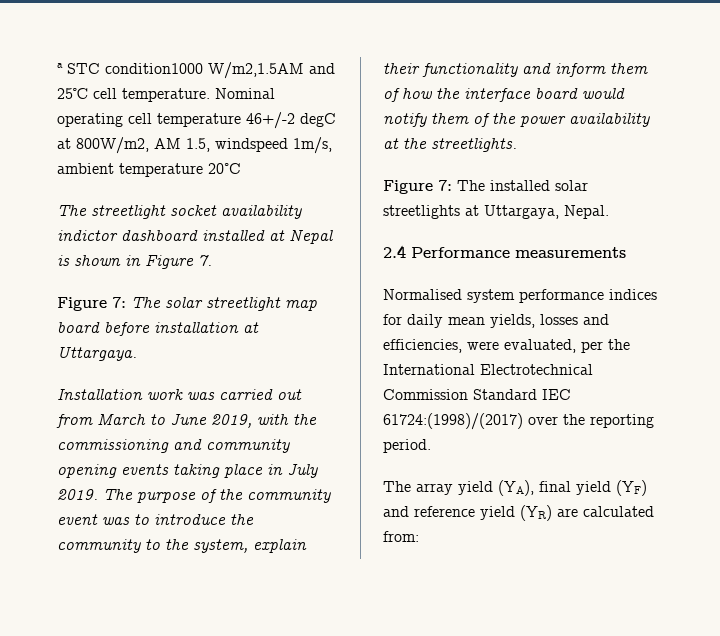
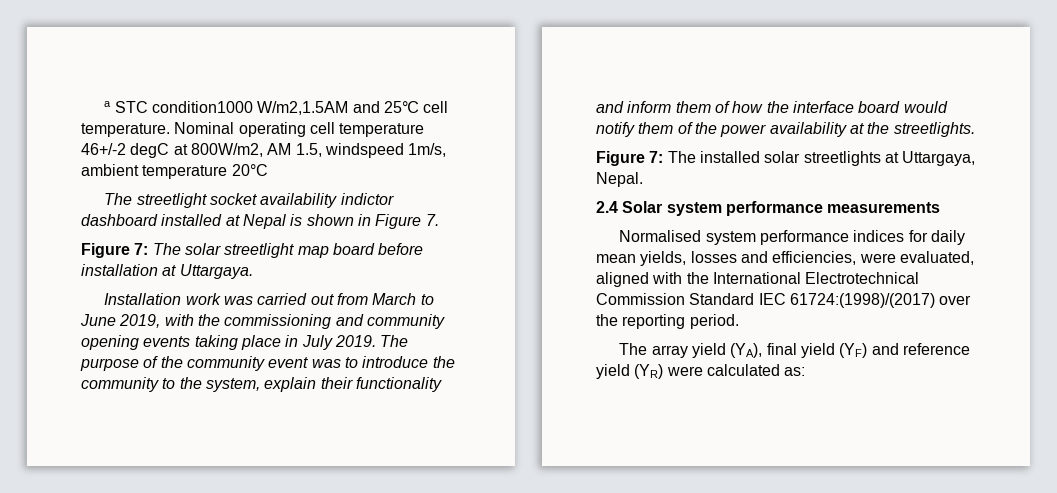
- 2.4 Performance measurements
+ 2.4 Solar system performance measurements
- Normalised system performance indices for daily mean yields, losses and efficiencies, were evaluated, per the International Electrotechnical Commission Standard IEC 61724:(1998)/(2017) over the reporting period.
+ Normalised system performance indices for daily mean yields, losses and efficiencies, were evaluated, aligned with the International Electrotechnical Commission Standard IEC 61724:(1998)/(2017) over the reporting period.
- The array yield (YA), final yield (YF) and reference yield (YR) are calculated from:
+ The array yield (YA), final yield (YF) and reference yield (YR) were calculated as:

